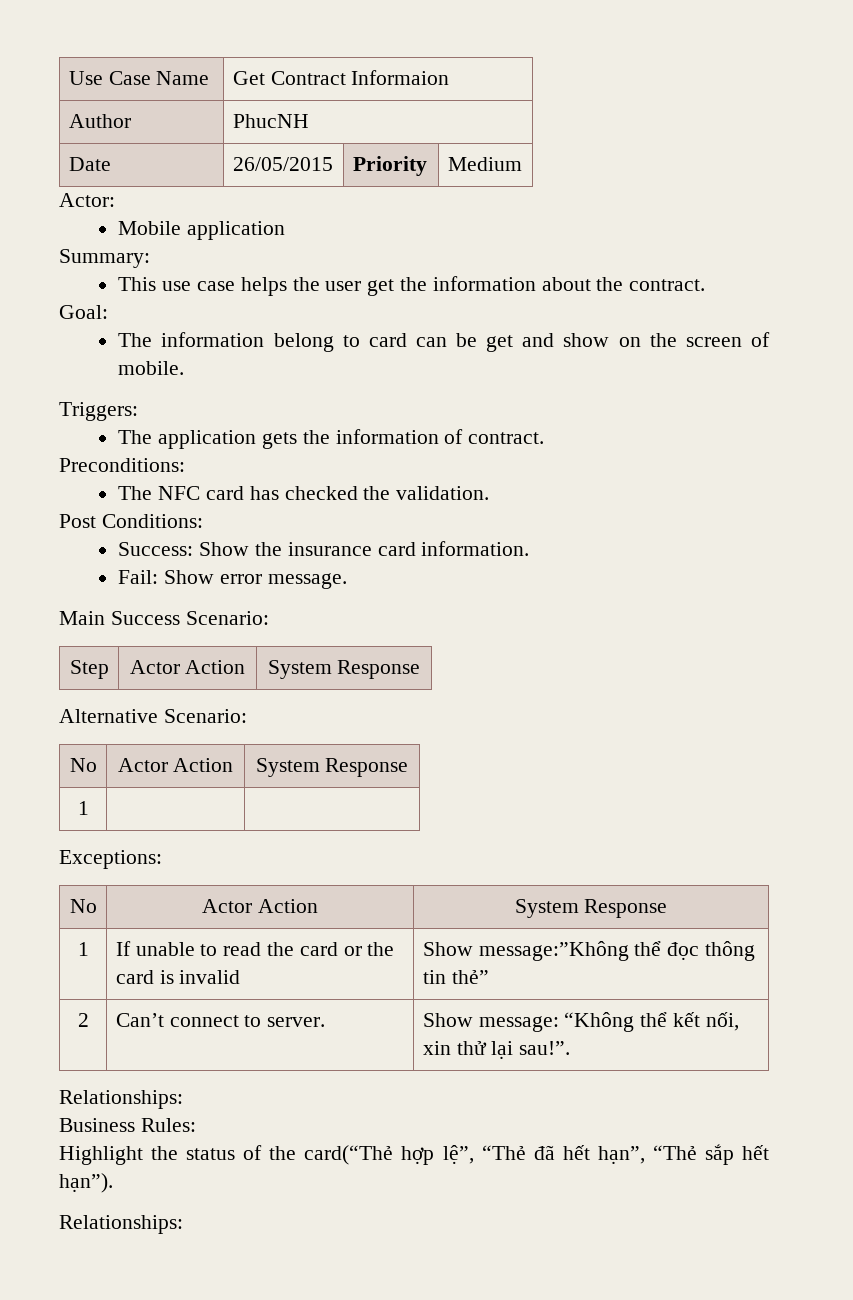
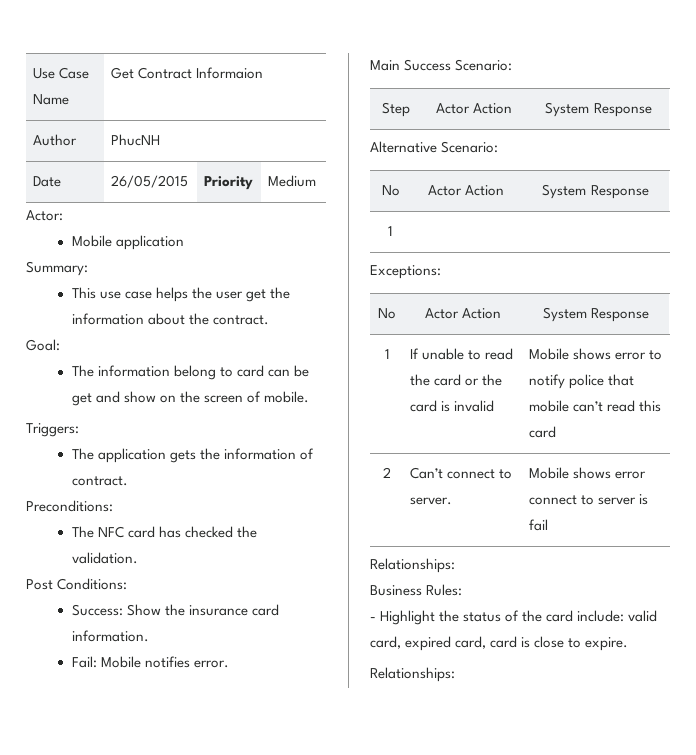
- Fail: Show error message.
+ Fail: Mobile notifies error.
- 1 | If unable to read the card or the card is invalid | Show message:”Không thể đọc thông tin thẻ”
+ 1 | If unable to read the card or the card is invalid | Mobile shows error to notify police that mobile can’t read this card
- 2 | Can’t connect to server. | Show message: “Không thể kết nối, xin thử lại sau!”.
+ 2 | Can’t connect to server. | Mobile shows error connect to server is fail
- Highlight the status of the card(“Thẻ hợp lệ”, “Thẻ đã hết hạn”, “Thẻ sắp hết hạn”).
+ - Highlight the status of the card include: valid card, expired card, card is close to expire.

